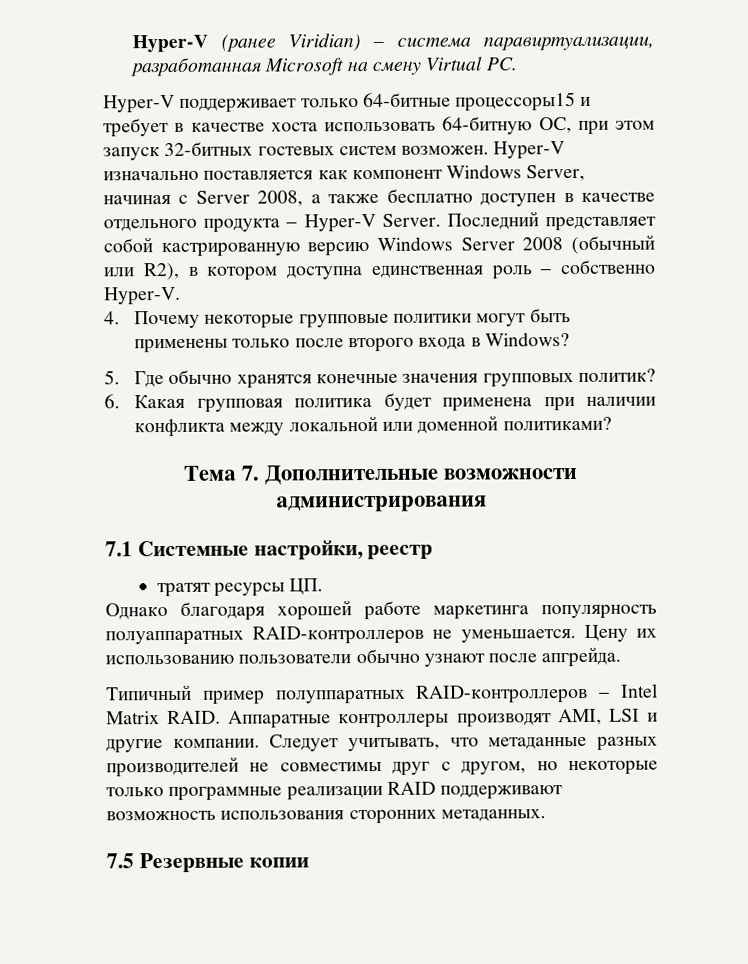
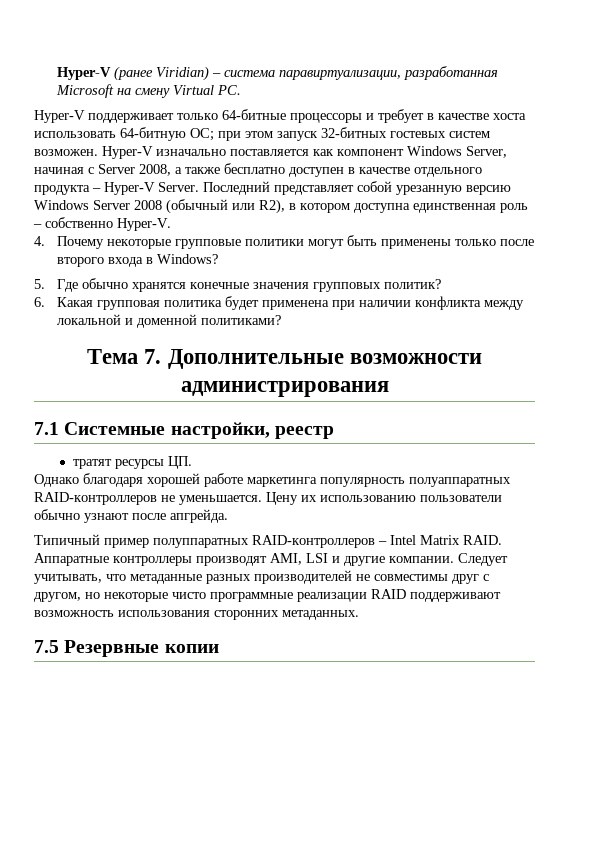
- Hyper-V поддерживает только 64-битные процессоры15 и требует в качестве хоста использовать 64-битную ОС, при этом запуск 32-битных гостевых систем возможен.
+ Hyper-V поддерживает только 64-битные процессоры и требует в качестве хоста использовать 64-битную ОС; при этом запуск 32-битных гостевых систем возможен.
- Последний представляет собой кастрированную версию Windows Server 2008 (обычный или R2), в котором доступна единственная роль – собственно Hyper-V.
+ Последний представляет собой урезанную версию Windows Server 2008 (обычный или R2), в котором доступна единственная роль – собственно Hyper-V.
- 6. Какая групповая политика будет применена при наличии конфликта между локальной или доменной политиками?
+ 6. Какая групповая политика будет применена при наличии конфликта между локальной и доменной политиками?
- Следует учитывать, что метаданные разных производителей не совместимы друг с другом, но некоторые только программные реализации RAID поддерживают возможность использования сторонних метаданных.
+ Следует учитывать, что метаданные разных производителей не совместимы друг с другом, но некоторые чисто программные реализации RAID поддерживают возможность использования сторонних метаданных.

